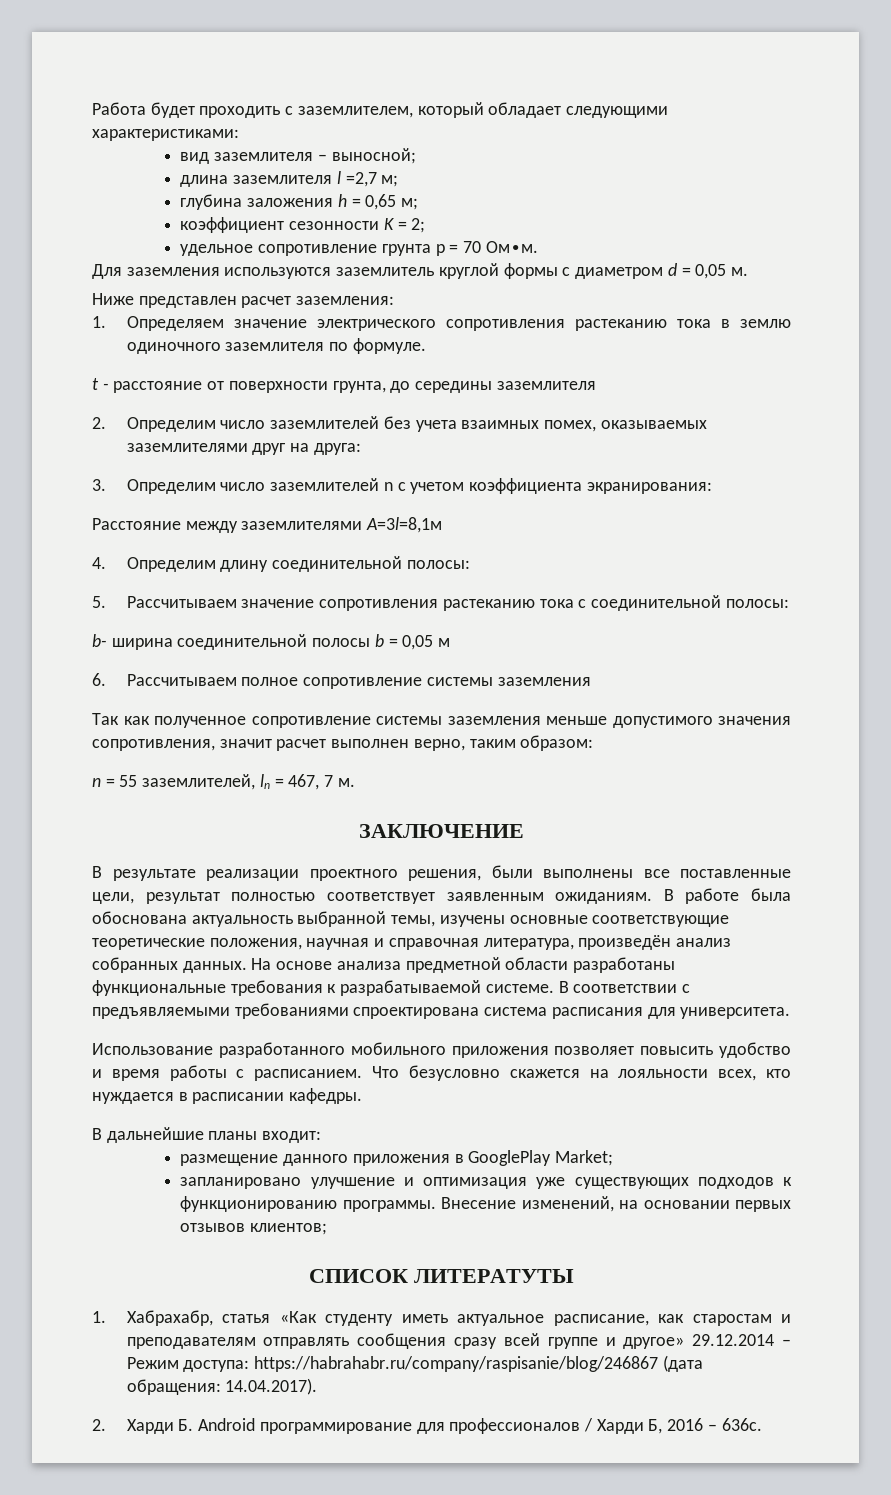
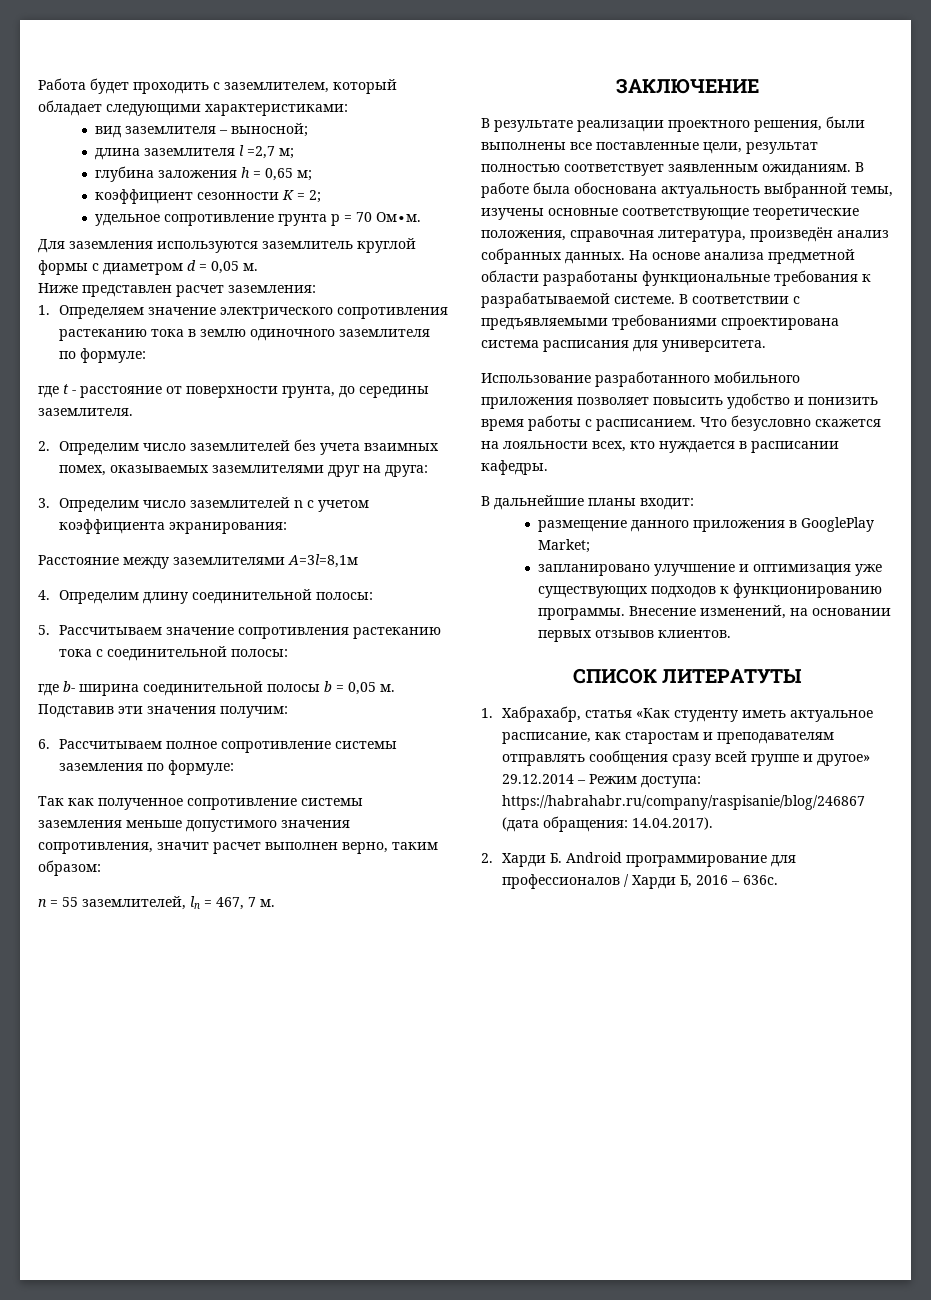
- 1. Определяем значение электрического сопротивления растеканию тока в землю одиночного заземлителя по формуле.
- t - расстояние от поверхности грунта, до середины заземлителя
+ 1. Определяем значение электрического сопротивления растеканию тока в землю одиночного заземлителя по формуле:
+ где t - расстояние от поверхности грунта, до середины заземлителя.
- b- ширина соединительной полосы b = 0,05 м
+ где b- ширина соединительной полосы b = 0,05 м. Подставив эти значения получим:
- 6. Рассчитываем полное сопротивление системы заземления
+ 6. Рассчитываем полное сопротивление системы заземления по формуле:
- В работе была обоснована актуальность выбранной темы, изучены основные соответствующие теоретические положения, научная и справочная литература, произведён анализ собранных данных.
+ В работе была обоснована актуальность выбранной темы, изучены основные соответствующие теоретические положения, справочная литература, произведён анализ собранных данных.
- Использование разработанного мобильного приложения позволяет повысить удобство и время работы с расписанием.
+ Использование разработанного мобильного приложения позволяет повысить удобство и понизить время работы с расписанием.
- Внесение изменений, на основании первых отзывов клиентов;
+ Внесение изменений, на основании первых отзывов клиентов.

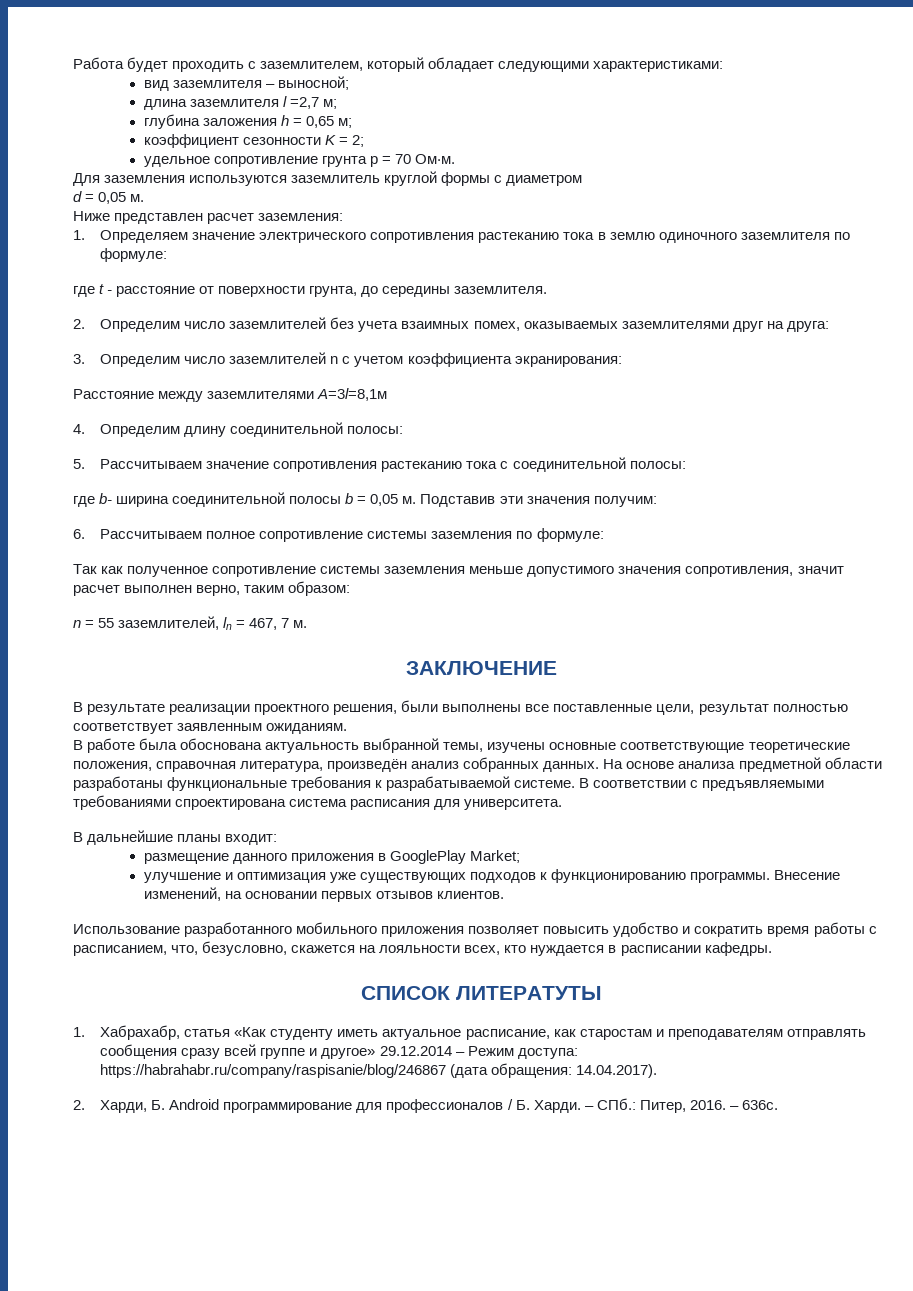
- Для заземления используются заземлитель круглой формы с диаметром d = 0,05 м.
+ Для заземления используются заземлитель круглой формы с диаметром
+ d = 0,05 м.
- В результате реализации проектного решения, были выполнены все поставленные цели, результат полностью соответствует заявленным ожиданиям. В работе была обоснована актуальность выбранной темы, изучены основные соответствующие теоретические положения, справочная литература, произведён анализ собранных данных.
+ В результате реализации проектного решения, были выполнены все поставленные цели, результат полностью соответствует заявленным ожиданиям.
+ В работе была обоснована актуальность выбранной темы, изучены основные соответствующие теоретические положения, справочная литература, произведён анализ собранных данных.
- Использование разработанного мобильного приложения позволяет повысить удобство и понизить время работы с расписанием. Что безусловно скажется на лояльности всех, кто нуждается в расписании кафедры.
- запланировано улучшение и оптимизация уже существующих подходов к функционированию программы.
+ улучшение и оптимизация уже существующих подходов к функционированию программы.
+ Использование разработанного мобильного приложения позволяет повысить удобство и сократить время работы с расписанием, что, безусловно, скажется на лояльности всех, кто нуждается в расписании кафедры.
- 2. Харди Б. Android программирование для профессионалов / Харди Б, 2016 – 636с.
+ 2. Харди, Б. Android программирование для профессионалов / Б. Харди. – СПб.: Питер, 2016. – 636с.

